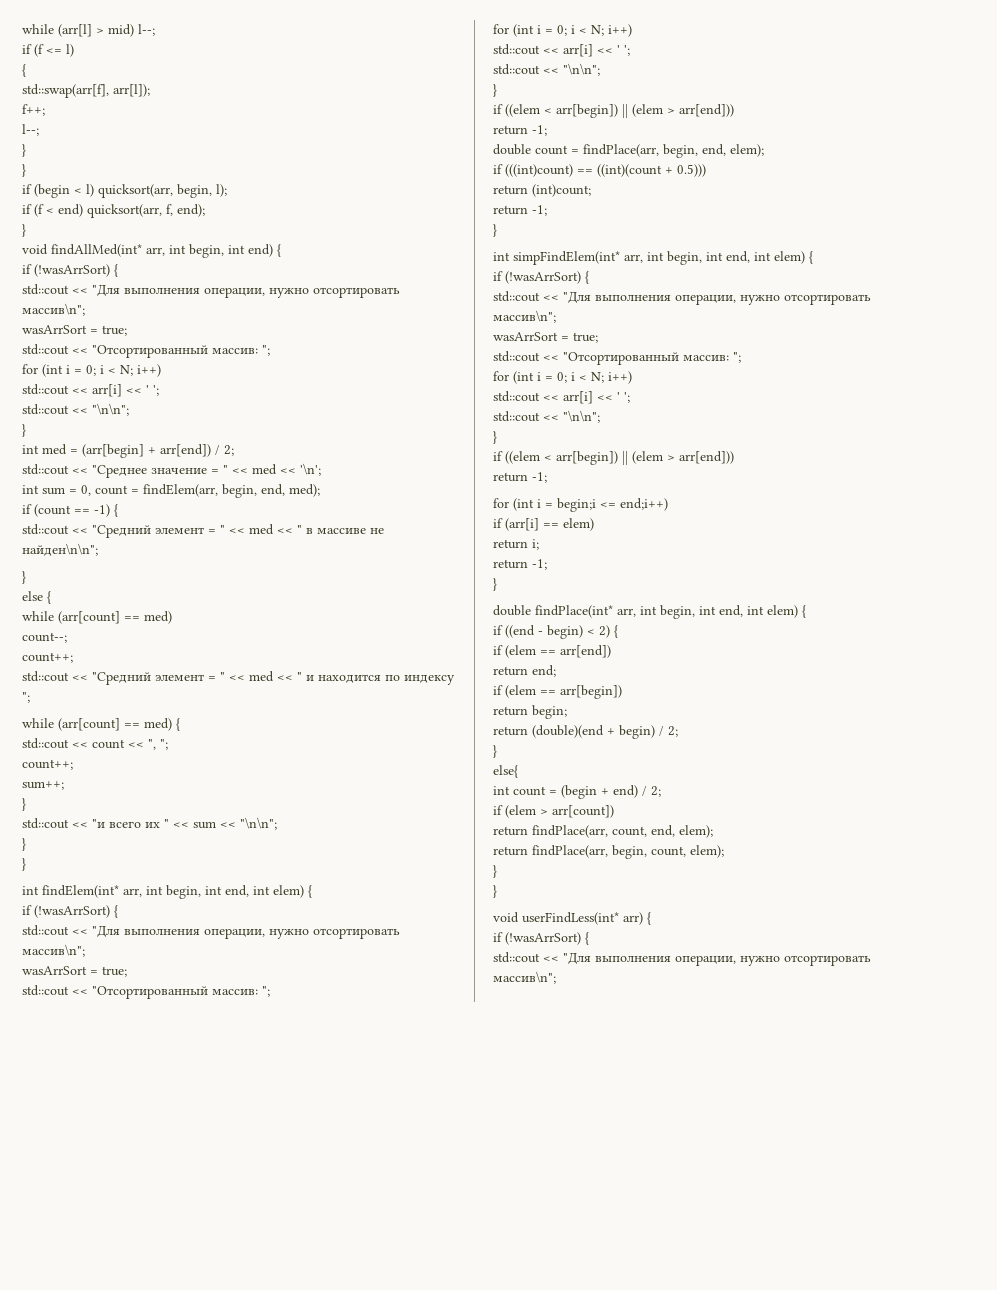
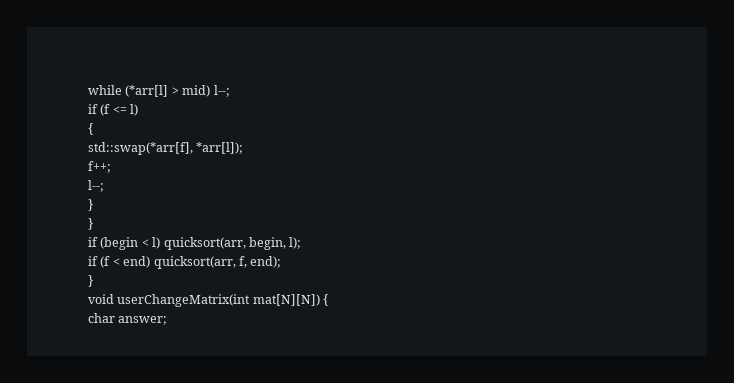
- while (arr[l] > mid) l--;
+ while (*arr[l] > mid) l--;
- std::swap(arr[f], arr[l]);
+ std::swap(*arr[f], *arr[l]);
- void findAllMed(int* arr, int begin, int end) {
- if (!wasArrSort) {
- std::cout << "Для выполнения операции, нужно отсортировать массив\n";
- wasArrSort = true;
- std::cout << "Отсортированный массив: ";
- for (int i = 0; i < N; i++)
- std::cout << arr[i] << ' ';
- std::cout << "\n\n";
- }
- int med = (arr[begin] + arr[end]) / 2;
- std::cout << "Среднее значение = " << med << '\n';
- int sum = 0, count = findElem(arr, begin, end, med);
- if (count == -1) {
- std::cout << "Средний элемент = " << med << " в массиве не найден\n\n";
- }
- else {
- while (arr[count] == med)
- count--;
- count++;
- std::cout << "Средний элемент = " << med << " и находится по индексу ";
- while (arr[count] == med) {
- std::cout << count << ", ";
- count++;
- sum++;
- }
- std::cout << "и всего их " << sum << "\n\n";
- }
- }
- int findElem(int* arr, int begin, int end, int elem) {
- if (!wasArrSort) {
- std::cout << "Для выполнения операции, нужно отсортировать массив\n";
- wasArrSort = true;
- std::cout << "Отсортированный массив: ";
- for (int i = 0; i < N; i++)
- std::cout << arr[i] << ' ';
- std::cout << "\n\n";
- }
- if ((elem < arr[begin]) || (elem > arr[end]))
- return -1;
- double count = findPlace(arr, begin, end, elem);
- if (((int)count) == ((int)(count + 0.5)))
- return (int)count;
- return -1;
- }
- int simpFindElem(int* arr, int begin, int end, int elem) {
- if (!wasArrSort) {
- std::cout << "Для выполнения операции, нужно отсортировать массив\n";
- wasArrSort = true;
- std::cout << "Отсортированный массив: ";
- for (int i = 0; i < N; i++)
- std::cout << arr[i] << ' ';
- std::cout << "\n\n";
- }
- if ((elem < arr[begin]) || (elem > arr[end]))
- return -1;
- for (int i = begin;i <= end;i++)
- if (arr[i] == elem)
- return i;
- return -1;
- }
- double findPlace(int* arr, int begin, int end, int elem) {
- if ((end - begin) < 2) {
- if (elem == arr[end])
- return end;
- if (elem == arr[begin])
- return begin;
- return (double)(end + begin) / 2;
- }
- else{
- int count = (begin + end) / 2;
- if (elem > arr[count])
- return findPlace(arr, count, end, elem);
- return findPlace(arr, begin, count, elem);
- }
- }
- void userFindLess(int* arr) {
- if (!wasArrSort) {
- std::cout << "Для выполнения операции, нужно отсортировать массив\n";
+ void userChangeMatrix(int mat[N][N]) {
+ char answer;

